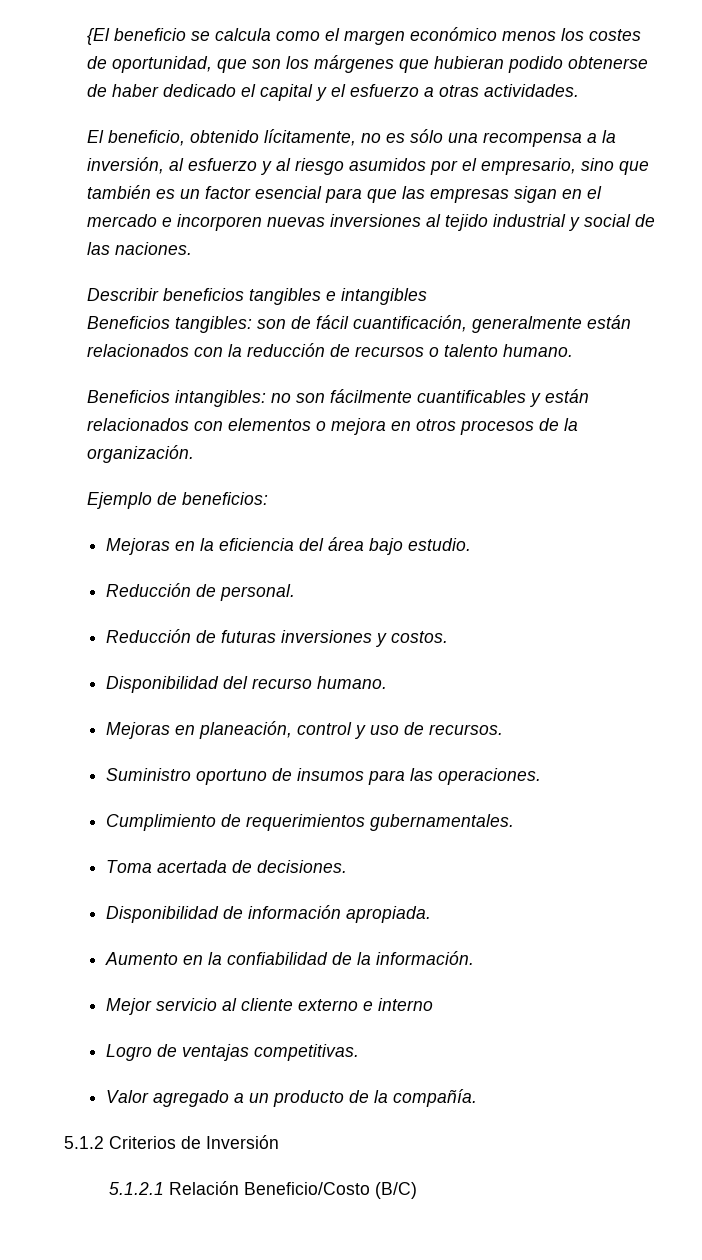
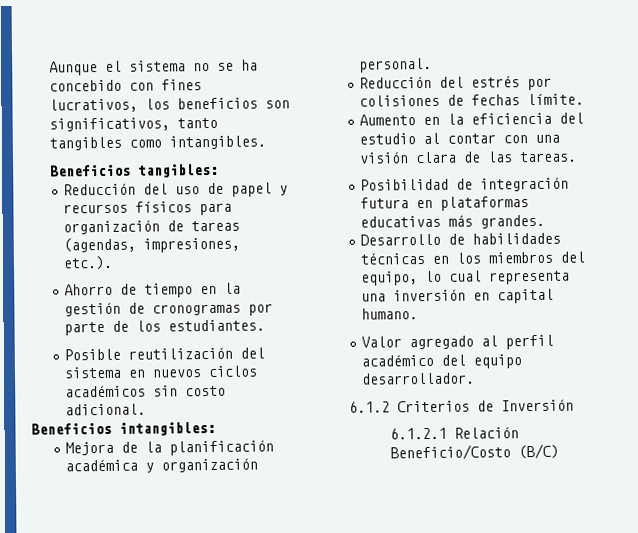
- {El beneficio se calcula como el margen económico menos los costes de oportunidad, que son los márgenes que hubieran podido obtenerse de haber dedicado el capital y el esfuerzo a otras actividades.
- El beneficio, obtenido lícitamente, no es sólo una recompensa a la inversión, al esfuerzo y al riesgo asumidos por el empresario, sino que también es un factor esencial para que las empresas sigan en el mercado e incorporen nuevas inversiones al tejido industrial y social de las naciones.
- Describir beneficios tangibles e intangibles
- Beneficios tangibles: son de fácil cuantificación, generalmente están relacionados con la reducción de recursos o talento humano.
- Beneficios intangibles: no son fácilmente cuantificables y están relacionados con elementos o mejora en otros procesos de la organización.
- Ejemplo de beneficios:
- Mejoras en la eficiencia del área bajo estudio.
- Reducción de personal.
- Reducción de futuras inversiones y costos.
- Disponibilidad del recurso humano.
- Mejoras en planeación, control y uso de recursos.
- Suministro oportuno de insumos para las operaciones.
- Cumplimiento de requerimientos gubernamentales.
- Toma acertada de decisiones.
- Disponibilidad de información apropiada.
- Aumento en la confiabilidad de la información.
- Mejor servicio al cliente externo e interno
- Logro de ventajas competitivas.
- Valor agregado a un producto de la compañía.
- 5.1.2 Criterios de Inversión
+ Aunque el sistema no se ha concebido con fines lucrativos, los beneficios son significativos, tanto tangibles como intangibles.
+ Beneficios tangibles:
+ Reducción del uso de papel y recursos físicos para organización de tareas (agendas, impresiones, etc.).
+ Ahorro de tiempo en la gestión de cronogramas por parte de los estudiantes.
+ Posible reutilización del sistema en nuevos ciclos académicos sin costo adicional.
+ Beneficios intangibles:
+ Mejora de la planificación académica y organización personal.
+ Reducción del estrés por colisiones de fechas límite.
+ Aumento en la eficiencia del estudio al contar con una visión clara de las tareas.
+ Posibilidad de integración futura en plataformas educativas más grandes.
+ Desarrollo de habilidades técnicas en los miembros del equipo, lo cual representa una inversión en capital humano.
+ Valor agregado al perfil académico del equipo desarrollador.
+ 6.1.2 Criterios de Inversión
- 5.1.2.1 Relación Beneficio/Costo (B/C)
+ 6.1.2.1 Relación Beneficio/Costo (B/C)

